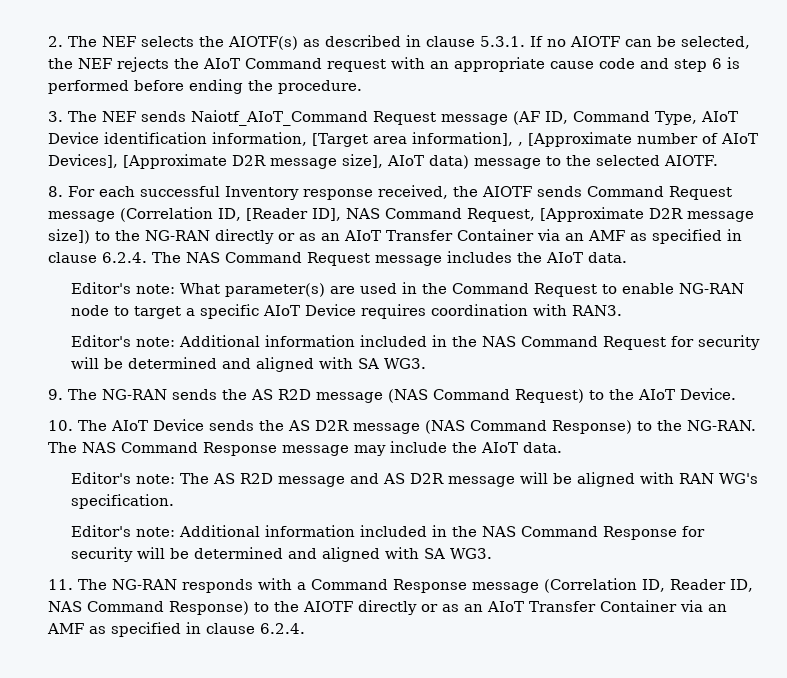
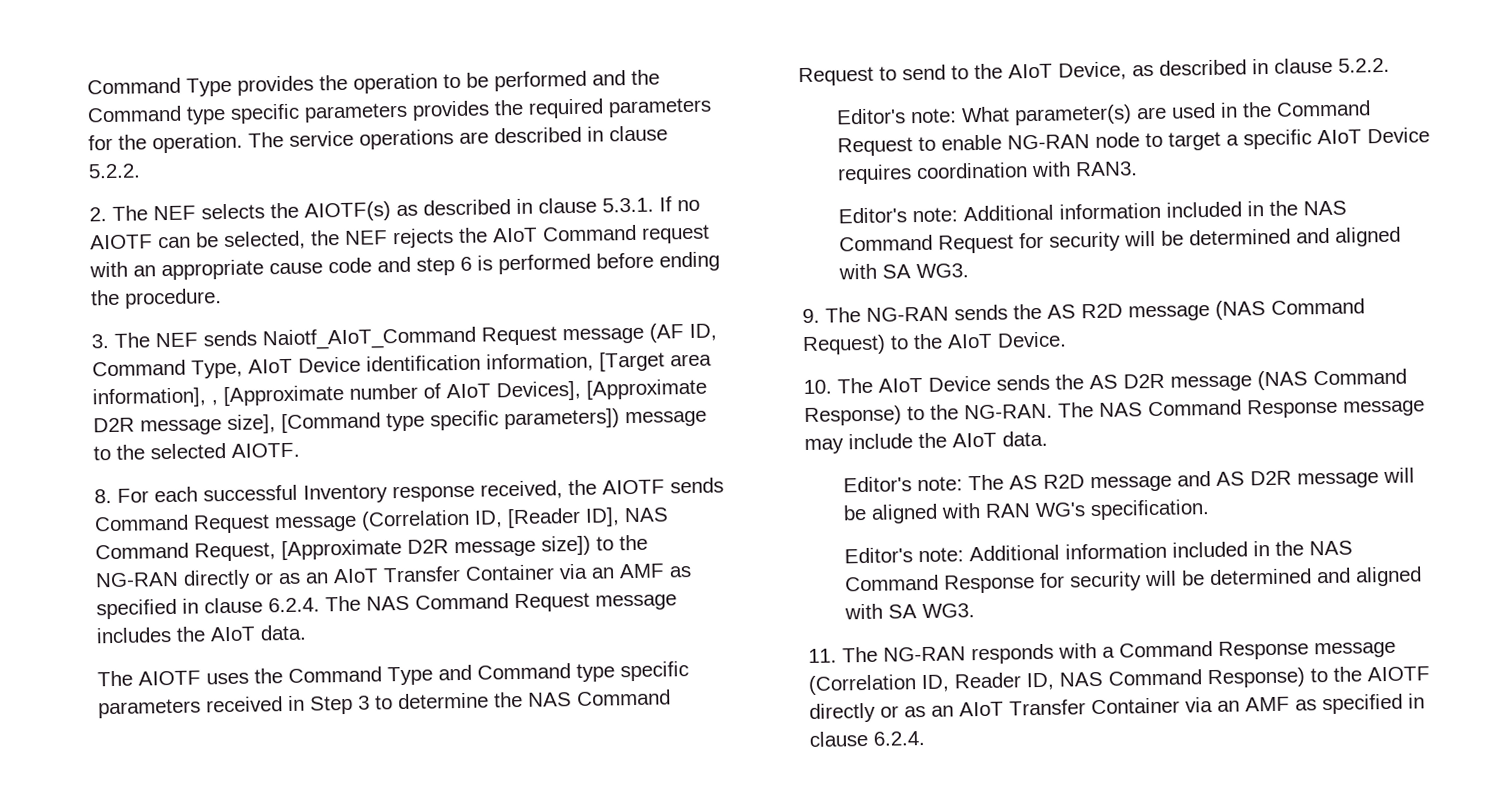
+ Command Type provides the operation to be performed and the Command type specific parameters provides the required parameters for the operation. The service operations are described in clause 5.2.2.
- 3. The NEF sends Naiotf_AIoT_Command Request message (AF ID, Command Type, AIoT Device identification information, [Target area information], , [Approximate number of AIoT Devices], [Approximate D2R message size], AIoT data) message to the selected AIOTF.
+ 3. The NEF sends Naiotf_AIoT_Command Request message (AF ID, Command Type, AIoT Device identification information, [Target area information], , [Approximate number of AIoT Devices], [Approximate D2R message size], [Command type specific parameters]) message to the selected AIOTF.
+ The AIOTF uses the Command Type and Command type specific parameters received in Step 3 to determine the NAS Command Request to send to the AIoT Device, as described in clause 5.2.2.

